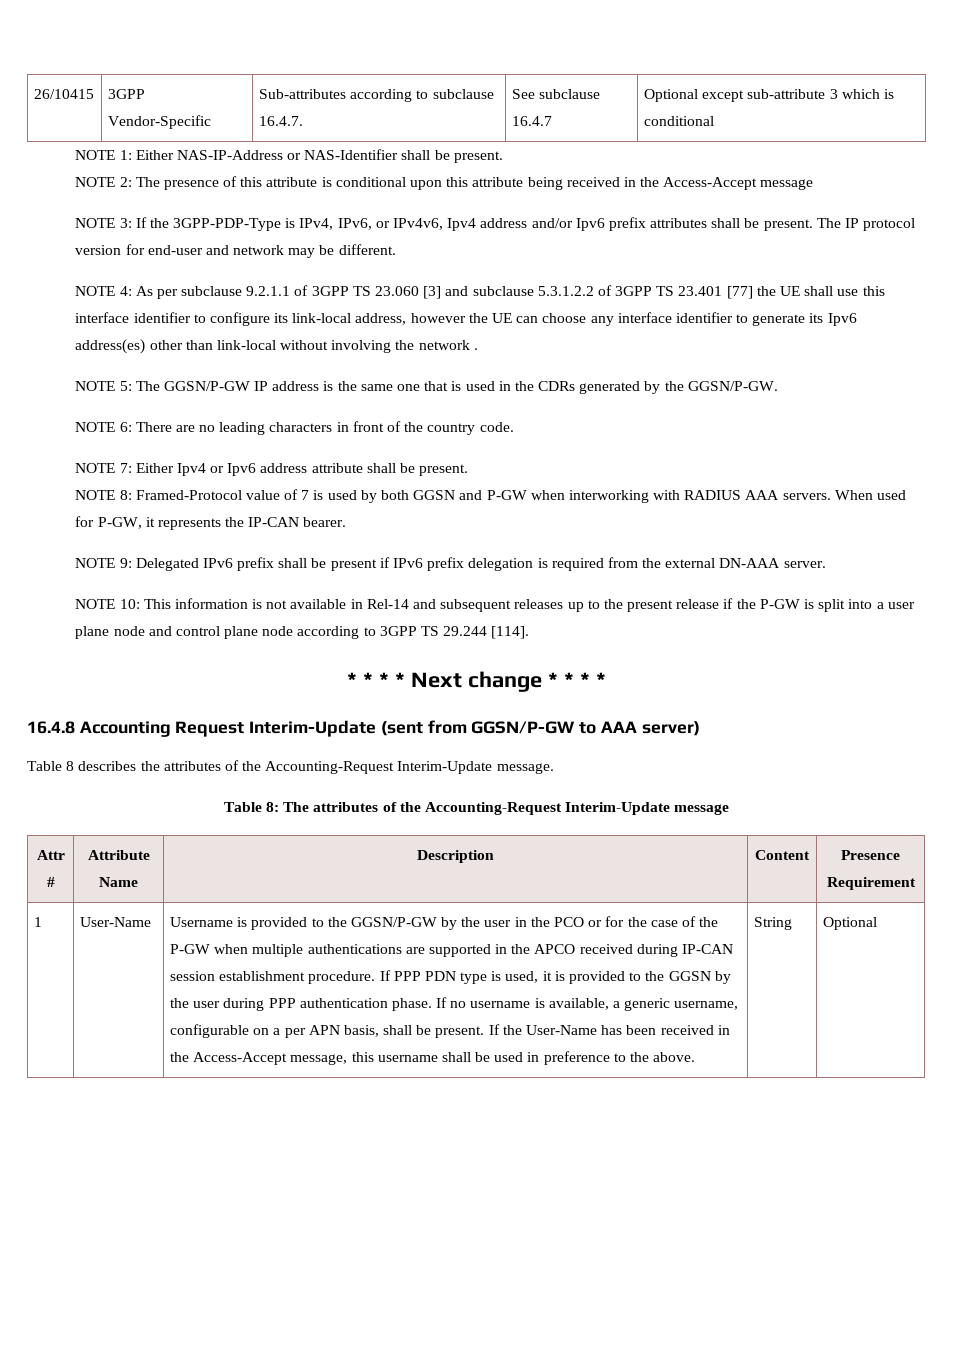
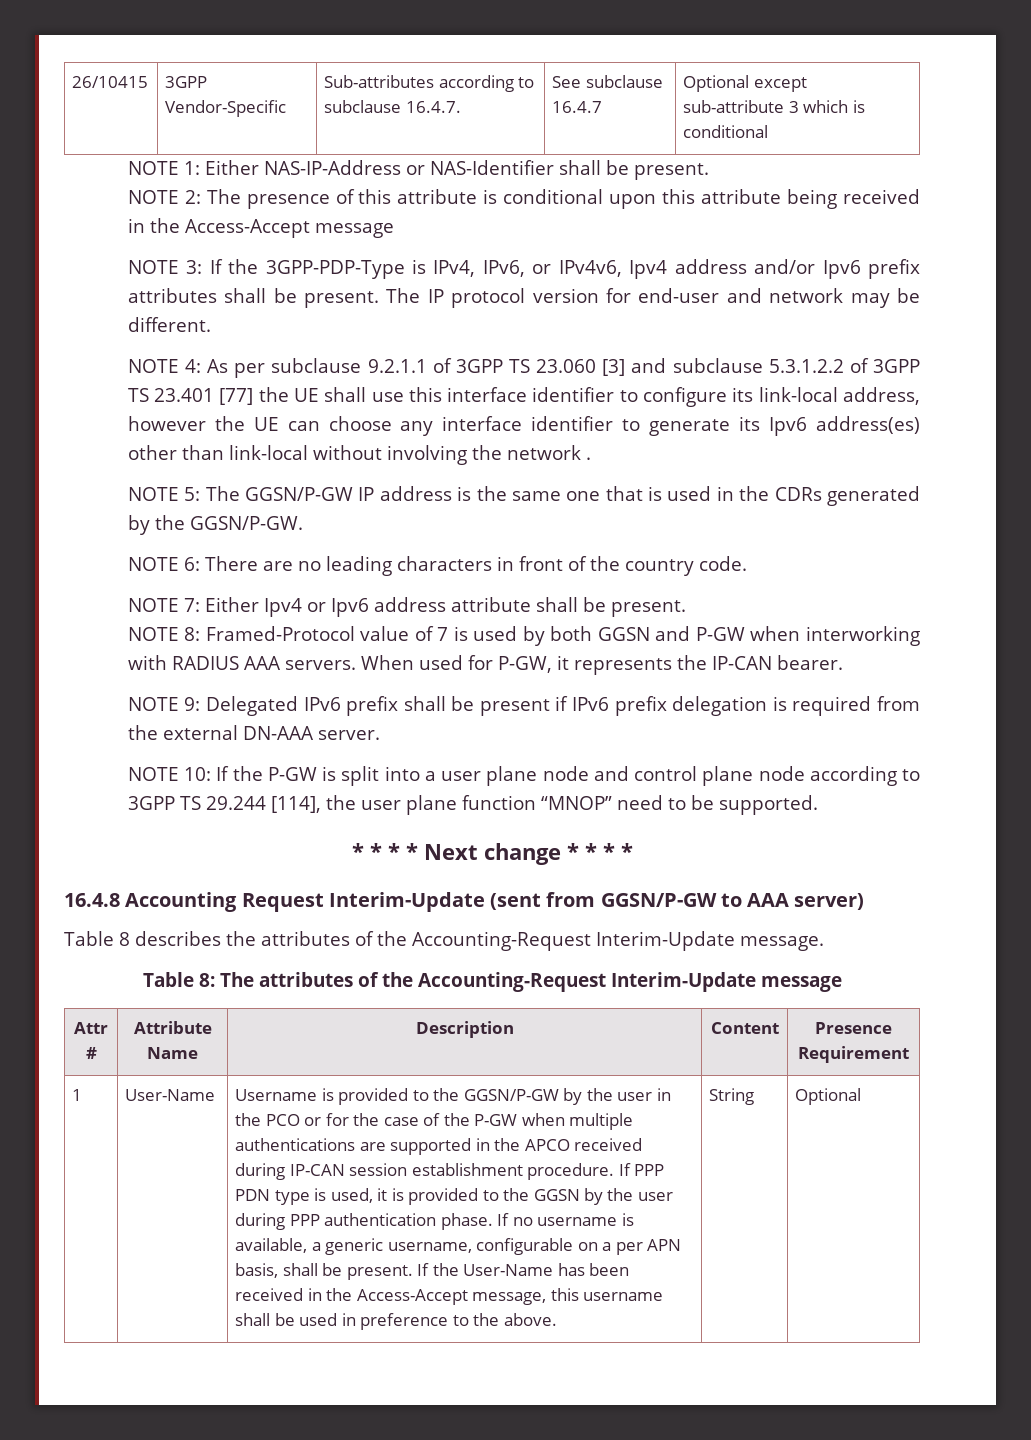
- NOTE 10: This information is not available in Rel-14 and subsequent releases up to the present release if the P-GW is split into a user plane node and control plane node according to 3GPP TS 29.244 [114].
+ NOTE 10: If the P-GW is split into a user plane node and control plane node according to 3GPP TS 29.244 [114], the user plane function “MNOP” need to be supported.

